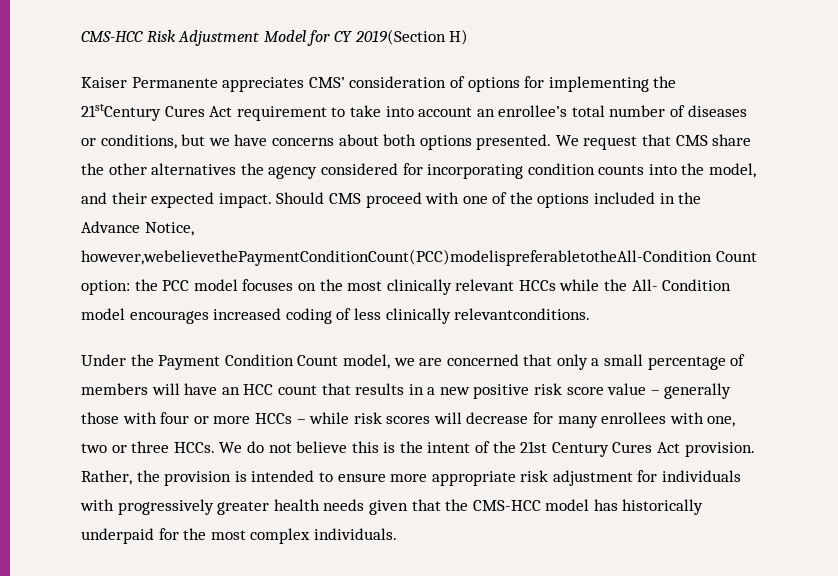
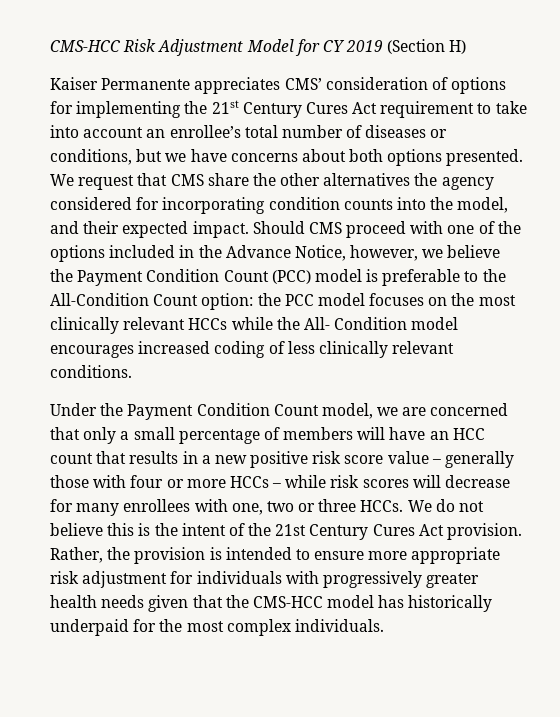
- CMS-HCC Risk Adjustment Model for CY 2019(Section H)
+ CMS-HCC Risk Adjustment Model for CY 2019 (Section H)
- Kaiser Permanente appreciates CMS’ consideration of options for implementing the 21stCentury Cures Act requirement to take into account an enrollee’s total number of diseases or conditions, but we have concerns about both options presented.
+ Kaiser Permanente appreciates CMS’ consideration of options for implementing the 21st Century Cures Act requirement to take into account an enrollee’s total number of diseases or conditions, but we have concerns about both options presented.
- Should CMS proceed with one of the options included in the Advance Notice, however,webelievethePaymentConditionCount(PCC)modelispreferabletotheAll-Condition Count option: the PCC model focuses on the most clinically relevant HCCs while the All- Condition model encourages increased coding of less clinically relevantconditions.
+ Should CMS proceed with one of the options included in the Advance Notice, however, we believe the Payment Condition Count (PCC) model is preferable to the All-Condition Count option: the PCC model focuses on the most clinically relevant HCCs while the All- Condition model encourages increased coding of less clinically relevant conditions.

